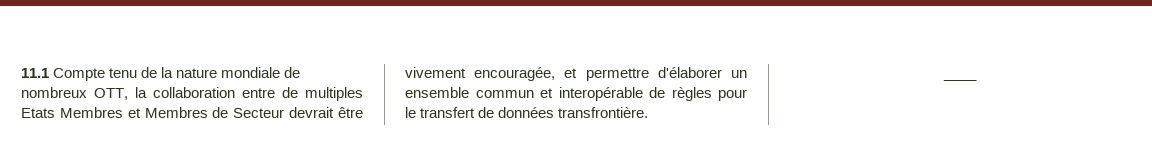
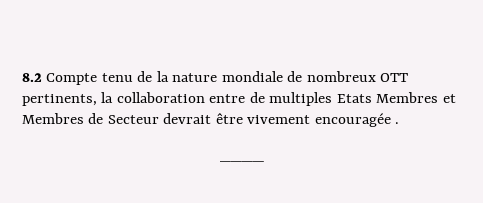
- 11.1 Compte tenu de la nature mondiale de nombreux OTT, la collaboration entre de multiples Etats Membres et Membres de Secteur devrait être vivement encouragée, et permettre d'élaborer un ensemble commun et interopérable de règles pour le transfert de données transfrontière.
+ 8.2 Compte tenu de la nature mondiale de nombreux OTT pertinents, la collaboration entre de multiples Etats Membres et Membres de Secteur devrait être vivement encouragée .

